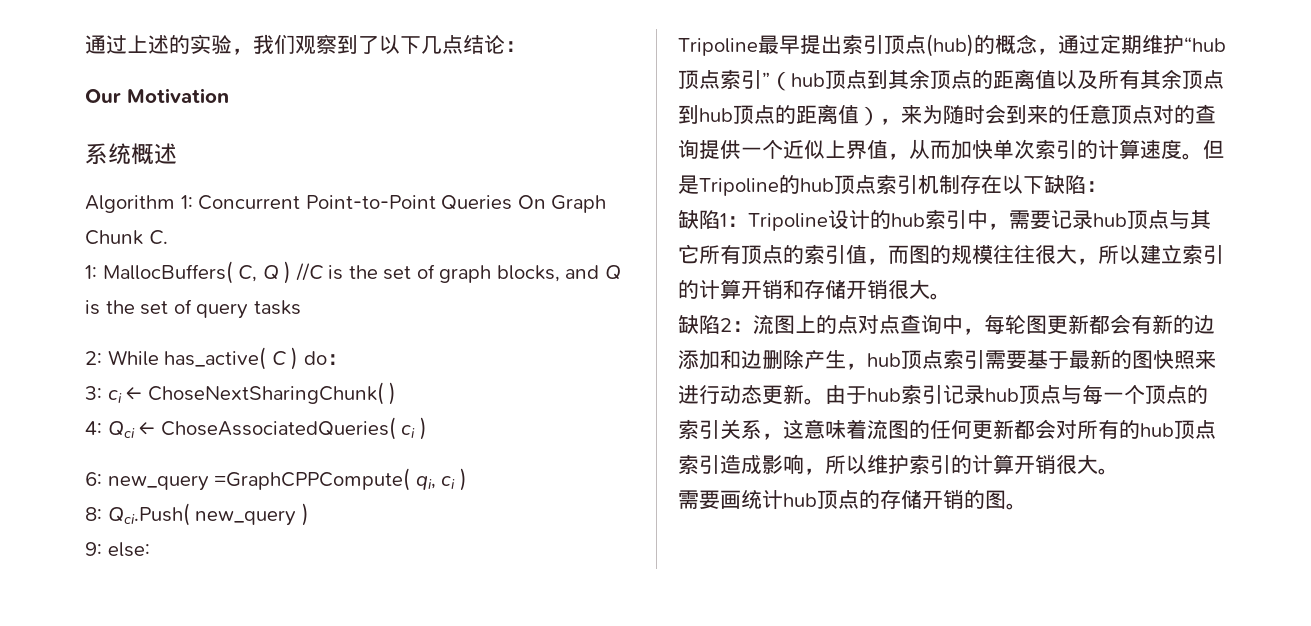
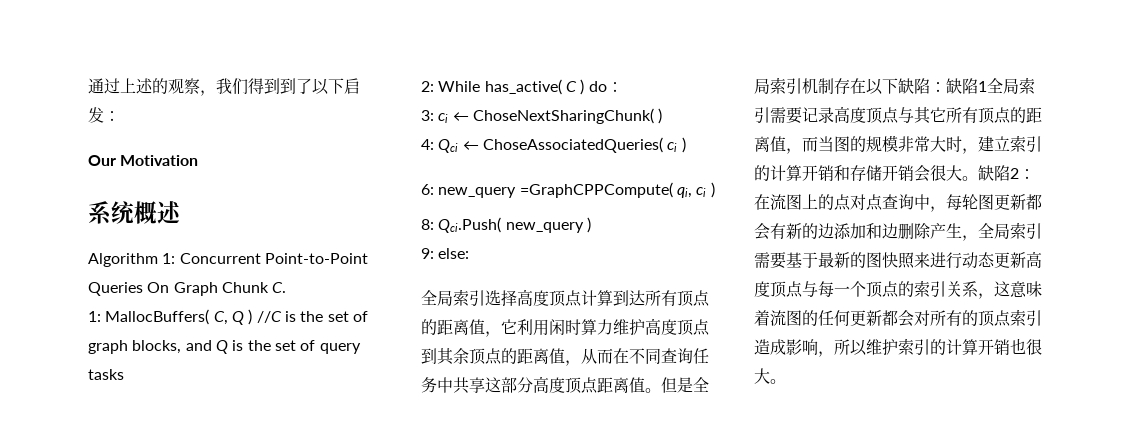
- 通过上述的实验，我们观察到了以下几点结论：
+ 通过上述的观察，我们得到到了以下启发：
- Tripoline最早提出索引顶点(hub)的概念，通过定期维护“hub顶点索引”（hub顶点到其余顶点的距离值以及所有其余顶点到hub顶点的距离值），来为随时会到来的任意顶点对的查询提供一个近似上界值，从而加快单次索引的计算速度。但是Tripoline的hub顶点索引机制存在以下缺陷：
- 缺陷1：Tripoline设计的hub索引中，需要记录hub顶点与其它所有顶点的索引值，而图的规模往往很大，所以建立索引的计算开销和存储开销很大。
- 缺陷2：
+ 全局索引选择高度顶点计算到达所有顶点的距离值，它利用闲时算力维护高度顶点到其余顶点的距离值，从而在不同查询任务中共享这部分高度顶点距离值。但是全局索引机制存在以下缺陷：缺陷1全局索引需要记录高度顶点与其它所有顶点的距离值，而当图的规模非常大时，建立索引的计算开销和存储开销会很大。缺陷2：
- 流图上的点对点查询中，每轮图更新都会有新的边添加和边删除产生，hub顶点索引需要基于最新的图快照来进行动态更新。由于hub索引记录hub顶点与每一个顶点的索引关系，这意味着流图的任何更新都会对所有的hub顶点索引造成影响，所以维护索引的计算开销很大。
- 需要画统计hub顶点的存储开销的图。
+ 在流图上的点对点查询中，每轮图更新都会有新的边添加和边删除产生，全局索引需要基于最新的图快照来进行动态更新高度顶点与每一个顶点的索引关系，这意味着流图的任何更新都会对所有的顶点索引造成影响，所以维护索引的计算开销也很大。

